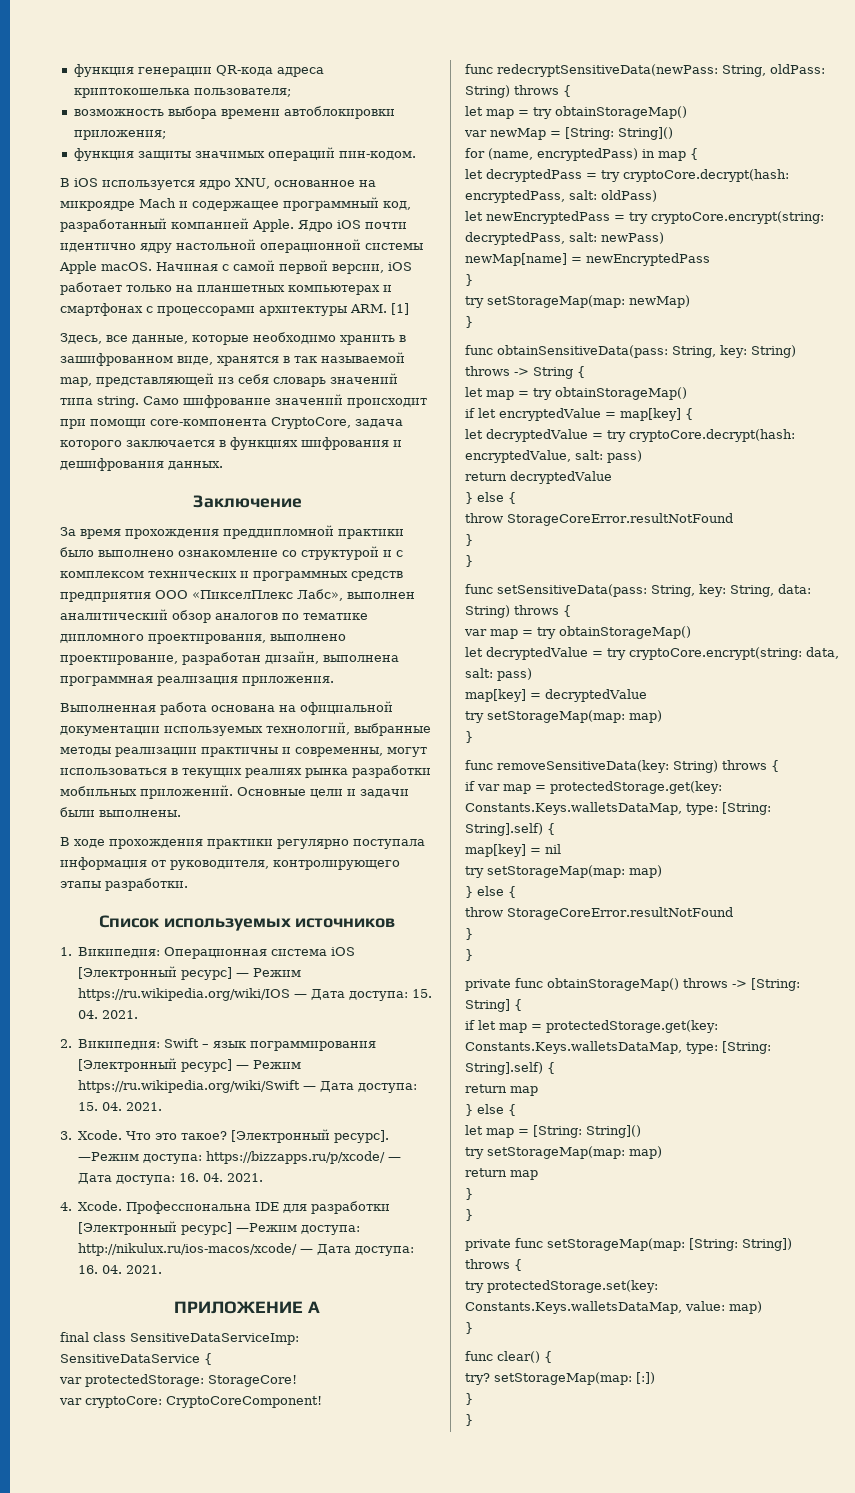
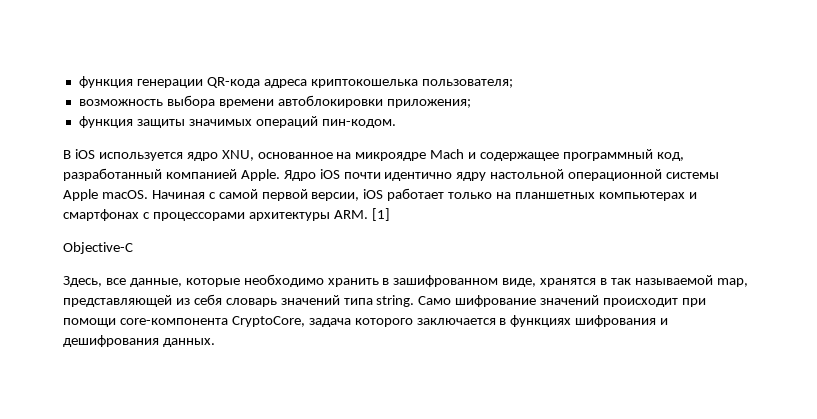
+ Objective-C
- Заключение
- За время прохождения преддипломной практики было выполнено ознакомление со структурой и с комплексом технических и программных средств предприятия ООО «ПикселПлекс Лабс», выполнен аналитический обзор аналогов по тематике дипломного проектирования, выполнено проектирование, разработан дизайн, выполнена программная реализация приложения.
- Выполненная работа основана на официальной документации используемых технологий, выбранные методы реализации практичны и современны, могут использоваться в текущих реалиях рынка разработки мобильных приложений. Основные цели и задачи были выполнены.
- В ходе прохождения практики регулярно поступала информация от руководителя, контролирующего этапы разработки.
- Список используемых источников
- 1. Википедия: Операционная система iOS [Электронный ресурс] — Режим https://ru.wikipedia.org/wiki/IOS — Дата доступа: 15. 04. 2021.
- 2. Википедия: Swift – язык пограммирования [Электронный ресурс] — Режим https://ru.wikipedia.org/wiki/Swift — Дата доступа: 15. 04. 2021.
- 3. Xcode. Что это такое? [Электронный ресурс]. —Режим доступа: https://bizzapps.ru/p/xcode/ — Дата доступа: 16. 04. 2021.
- 4. Xcode. Профессиональна IDE для разработки [Электронный ресурс] —Режим доступа: http://nikulux.ru/ios-macos/xcode/ — Дата доступа: 16. 04. 2021.
- ПРИЛОЖЕНИЕ А
- final class SensitiveDataServiceImp: SensitiveDataService {
- var protectedStorage: StorageCore!
- var cryptoCore: CryptoCoreComponent!
- func redecryptSensitiveData(newPass: String, oldPass: String) throws {
- let map = try obtainStorageMap()
- var newMap = [String: String]()
- for (name, encryptedPass) in map {
- let decryptedPass = try cryptoCore.decrypt(hash: encryptedPass, salt: oldPass)
- let newEncryptedPass = try cryptoCore.encrypt(string: decryptedPass, salt: newPass)
- newMap[name] = newEncryptedPass
- }
- try setStorageMap(map: newMap)
- }
- func obtainSensitiveData(pass: String, key: String) throws -> String {
- let map = try obtainStorageMap()
- if let encryptedValue = map[key] {
- let decryptedValue = try cryptoCore.decrypt(hash: encryptedValue, salt: pass)
- return decryptedValue
- } else {
- throw StorageCoreError.resultNotFound
- }
- }
- func setSensitiveData(pass: String, key: String, data: String) throws {
- var map = try obtainStorageMap()
- let decryptedValue = try cryptoCore.encrypt(string: data, salt: pass)
- map[key] = decryptedValue
- try setStorageMap(map: map)
- }
- func removeSensitiveData(key: String) throws {
- if var map = protectedStorage.get(key: Constants.Keys.walletsDataMap, type: [String: String].self) {
- map[key] = nil
- try setStorageMap(map: map)
- } else {
- throw StorageCoreError.resultNotFound
- }
- }
- private func obtainStorageMap() throws -> [String: String] {
- if let map = protectedStorage.get(key: Constants.Keys.walletsDataMap, type: [String: String].self) {
- return map
- } else {
- let map = [String: String]()
- try setStorageMap(map: map)
- return map
- }
- }
- private func setStorageMap(map: [String: String]) throws {
- try protectedStorage.set(key: Constants.Keys.walletsDataMap, value: map)
- }
- func clear() {
- try? setStorageMap(map: [:])
- }
- }

